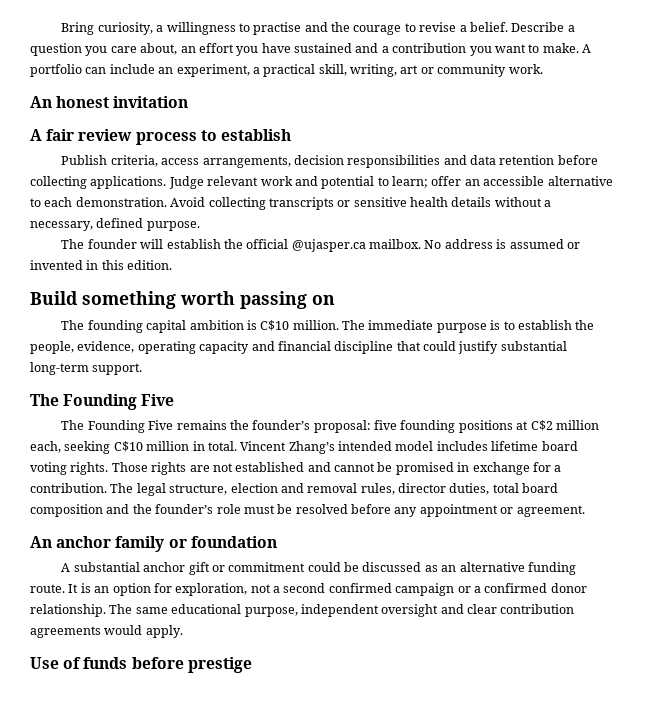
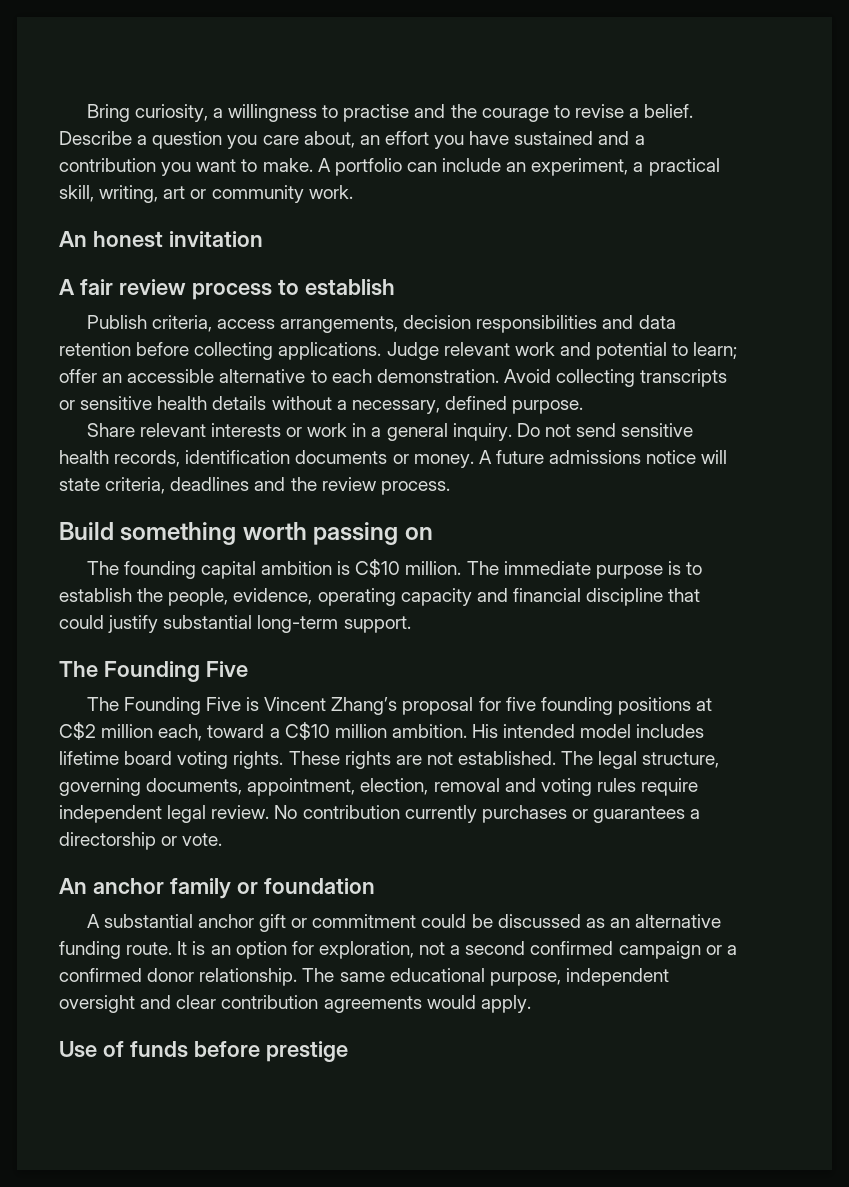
- The founder will establish the official @ujasper.ca mailbox. No address is assumed or invented in this edition.
+ Share relevant interests or work in a general inquiry. Do not send sensitive health records, identification documents or money. A future admissions notice will state criteria, deadlines and the review process.
- The Founding Five remains the founder’s proposal: five founding positions at C$2 million each, seeking C$10 million in total. Vincent Zhang’s intended model includes lifetime board voting rights.
+ The Founding Five is Vincent Zhang’s proposal for five founding positions at C$2 million each, toward a C$10 million ambition. His intended model includes lifetime board voting rights.
- Those rights are not established and cannot be promised in exchange for a contribution. The legal structure, election and removal rules, director duties, total board composition and the founder’s role must be resolved before any appointment or agreement.
+ These rights are not established. The legal structure, governing documents, appointment, election, removal and voting rules require independent legal review. No contribution currently purchases or guarantees a directorship or vote.

